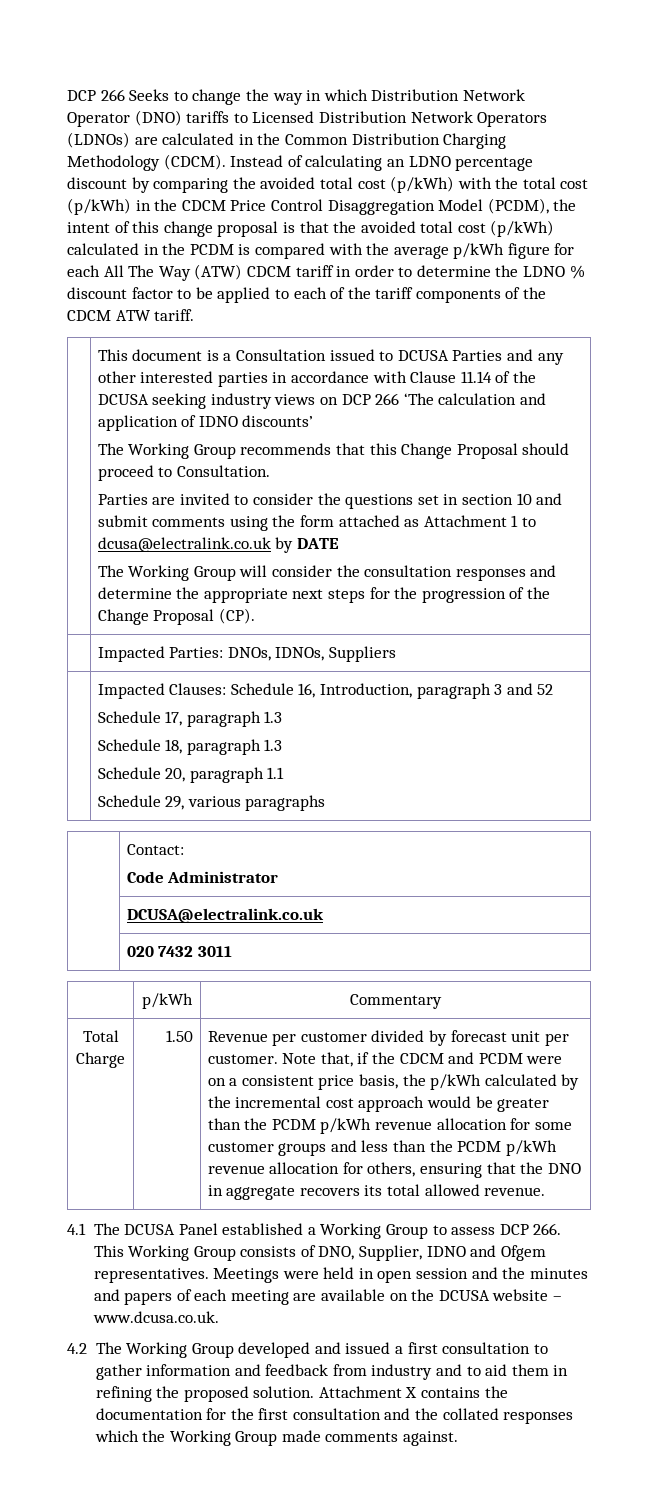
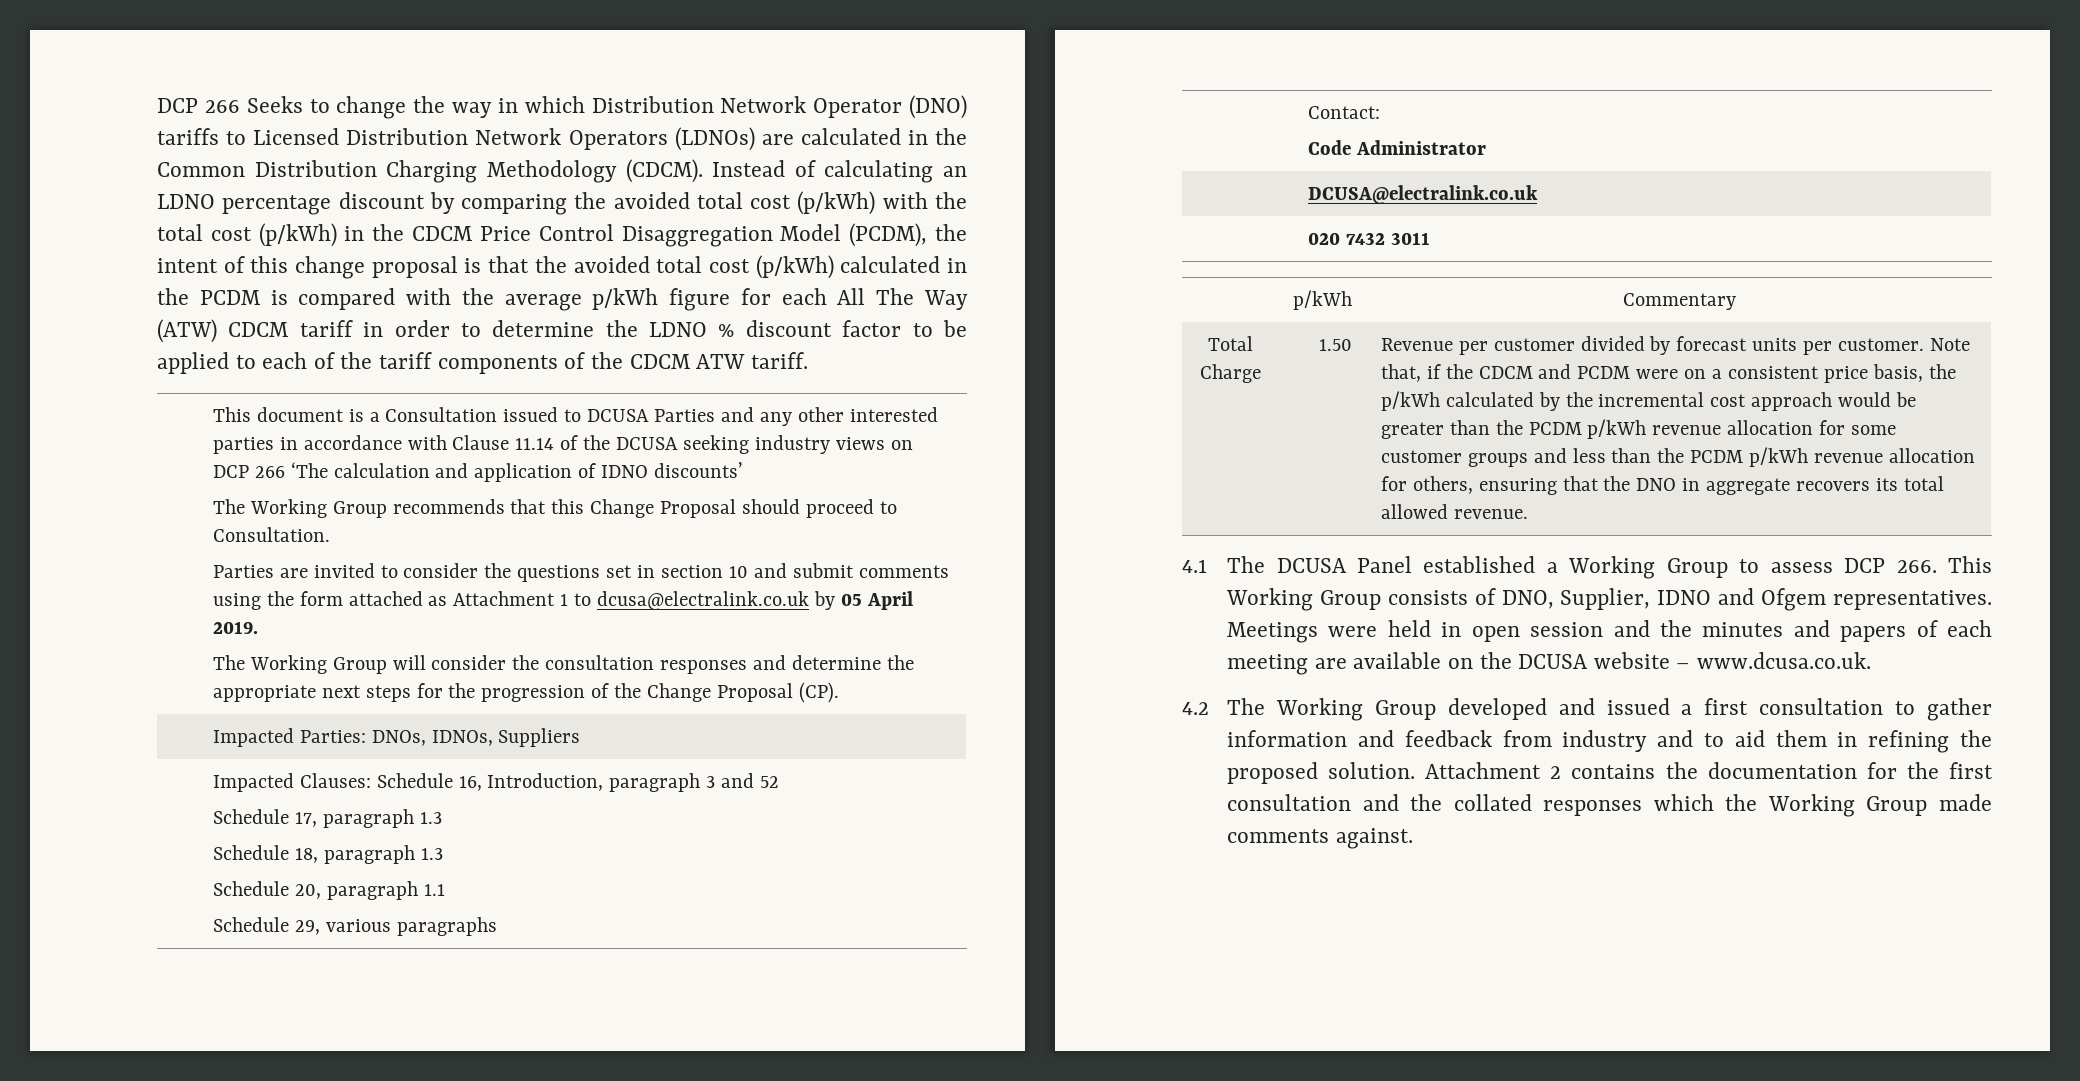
- Parties are invited to consider the questions set in section 10 and submit comments using the form attached as Attachment 1 to dcusa@electralink.co.uk by DATE
+ Parties are invited to consider the questions set in section 10 and submit comments using the form attached as Attachment 1 to dcusa@electralink.co.uk by 05 April 2019.
- Revenue per customer divided by forecast unit per customer.
+ Revenue per customer divided by forecast units per customer.
- Attachment X contains the documentation for the first consultation and the collated responses which the Working Group made comments against.
+ Attachment 2 contains the documentation for the first consultation and the collated responses which the Working Group made comments against.

